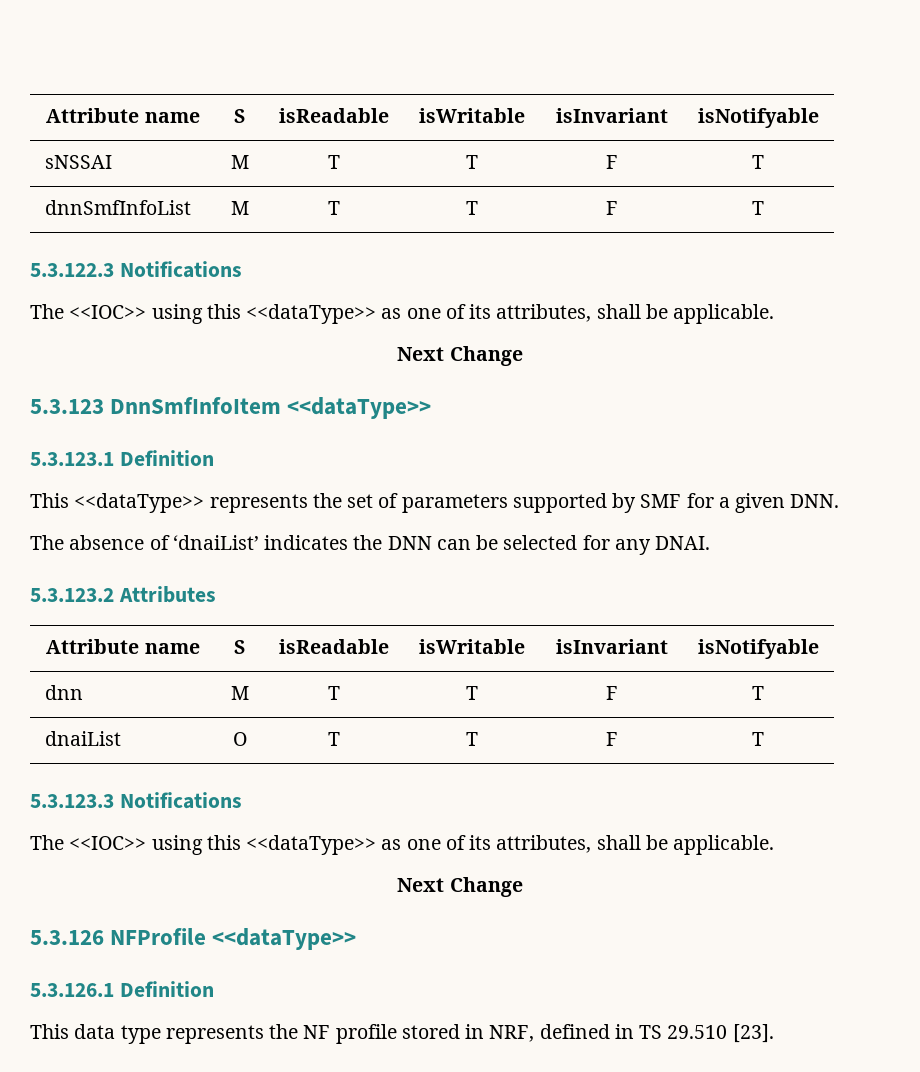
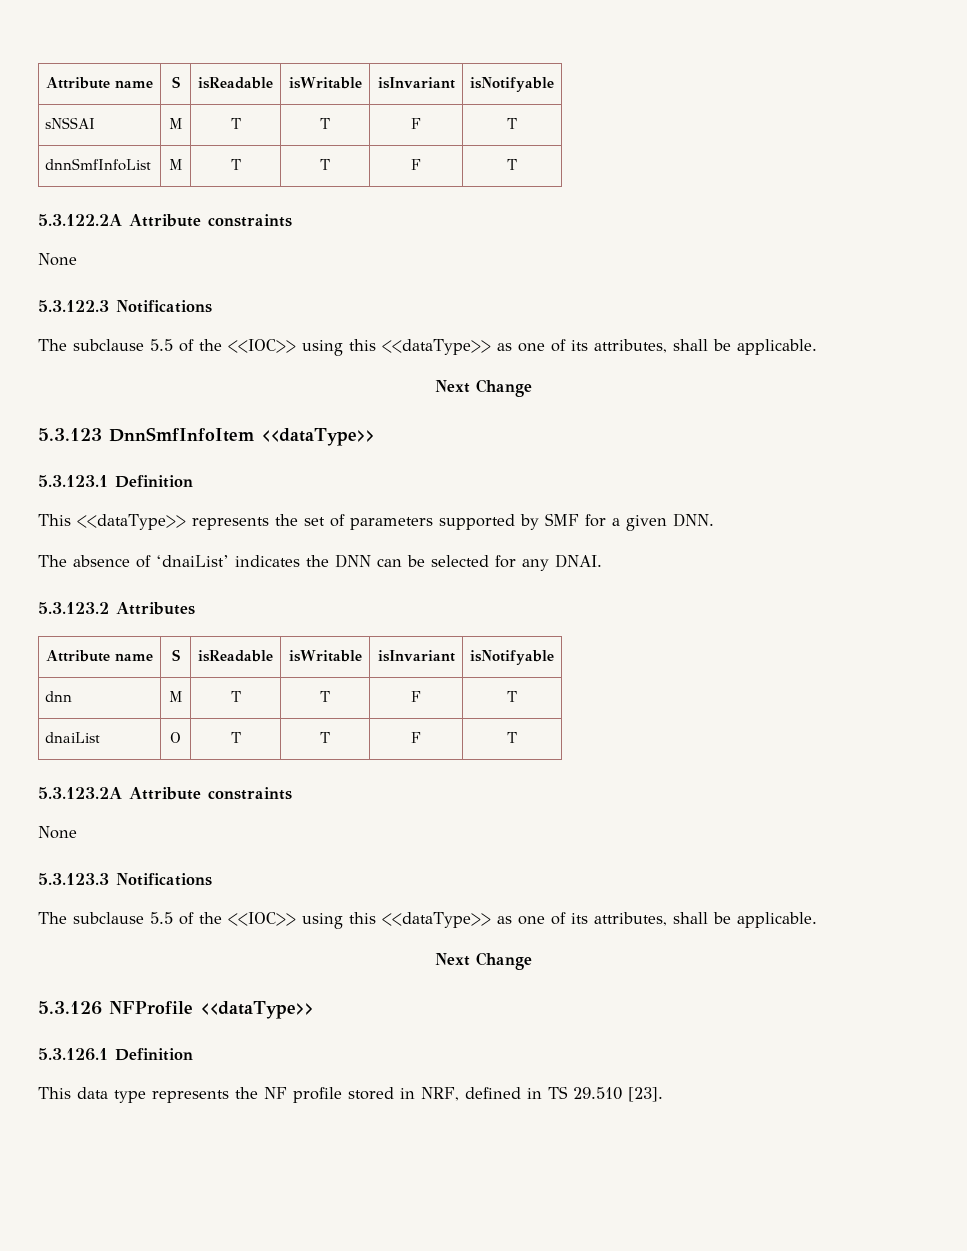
+ 5.3.122.2A Attribute constraints
+ None
  5.3.122.3 Notifications
- The <<IOC>> using this <<dataType>> as one of its attributes, shall be applicable.
+ The subclause 5.5 of the <<IOC>> using this <<dataType>> as one of its attributes, shall be applicable.
+ 5.3.123.2A Attribute constraints
+ None
  5.3.123.3 Notifications
- The <<IOC>> using this <<dataType>> as one of its attributes, shall be applicable.
+ The subclause 5.5 of the <<IOC>> using this <<dataType>> as one of its attributes, shall be applicable.

